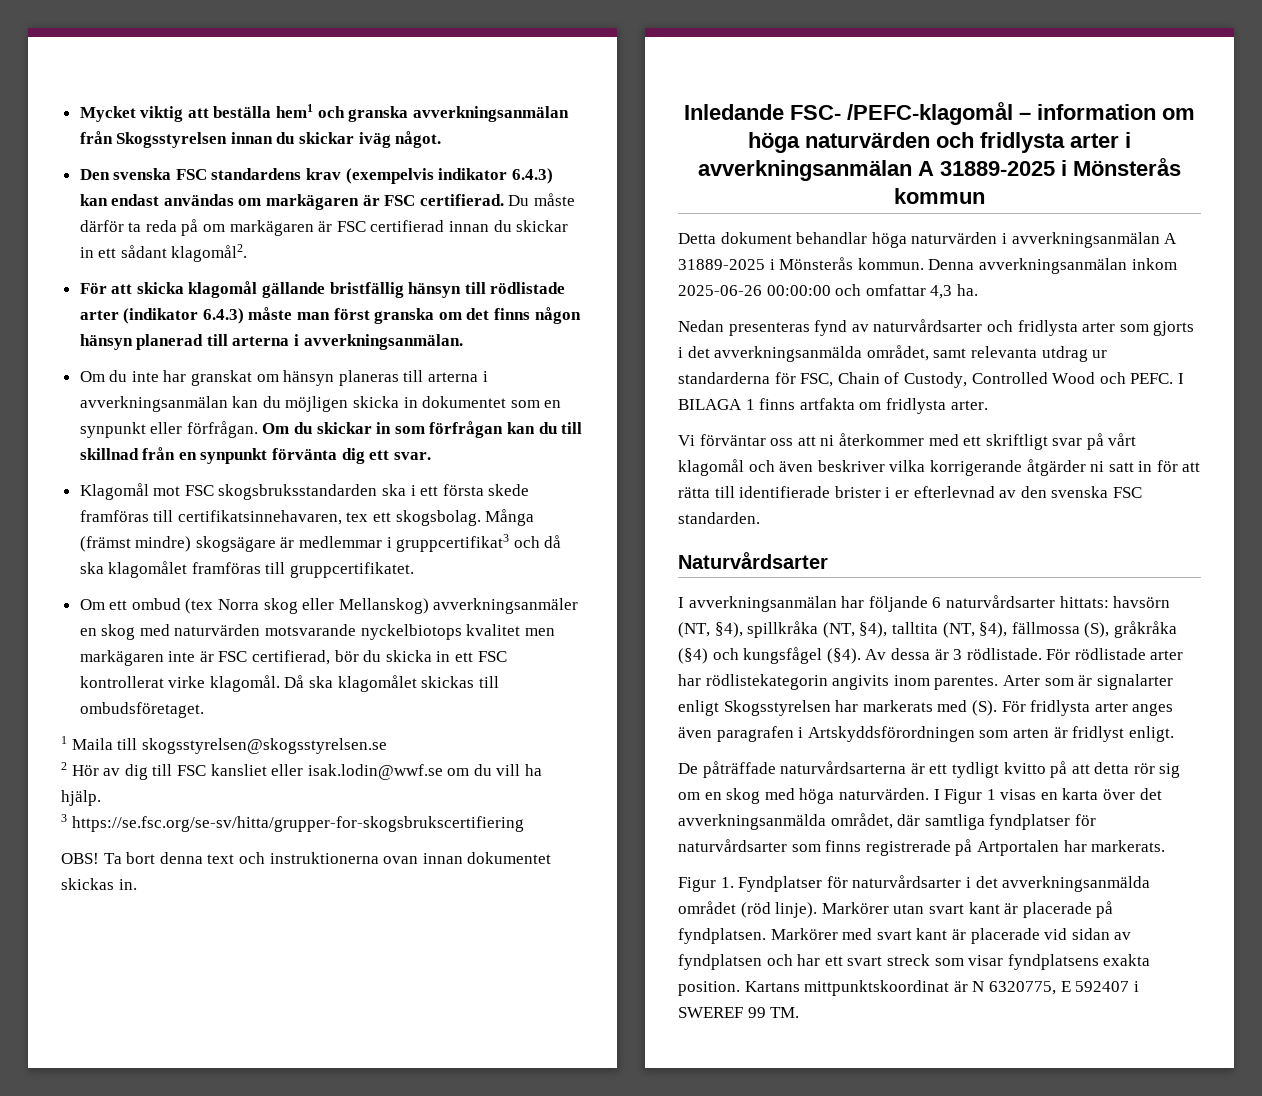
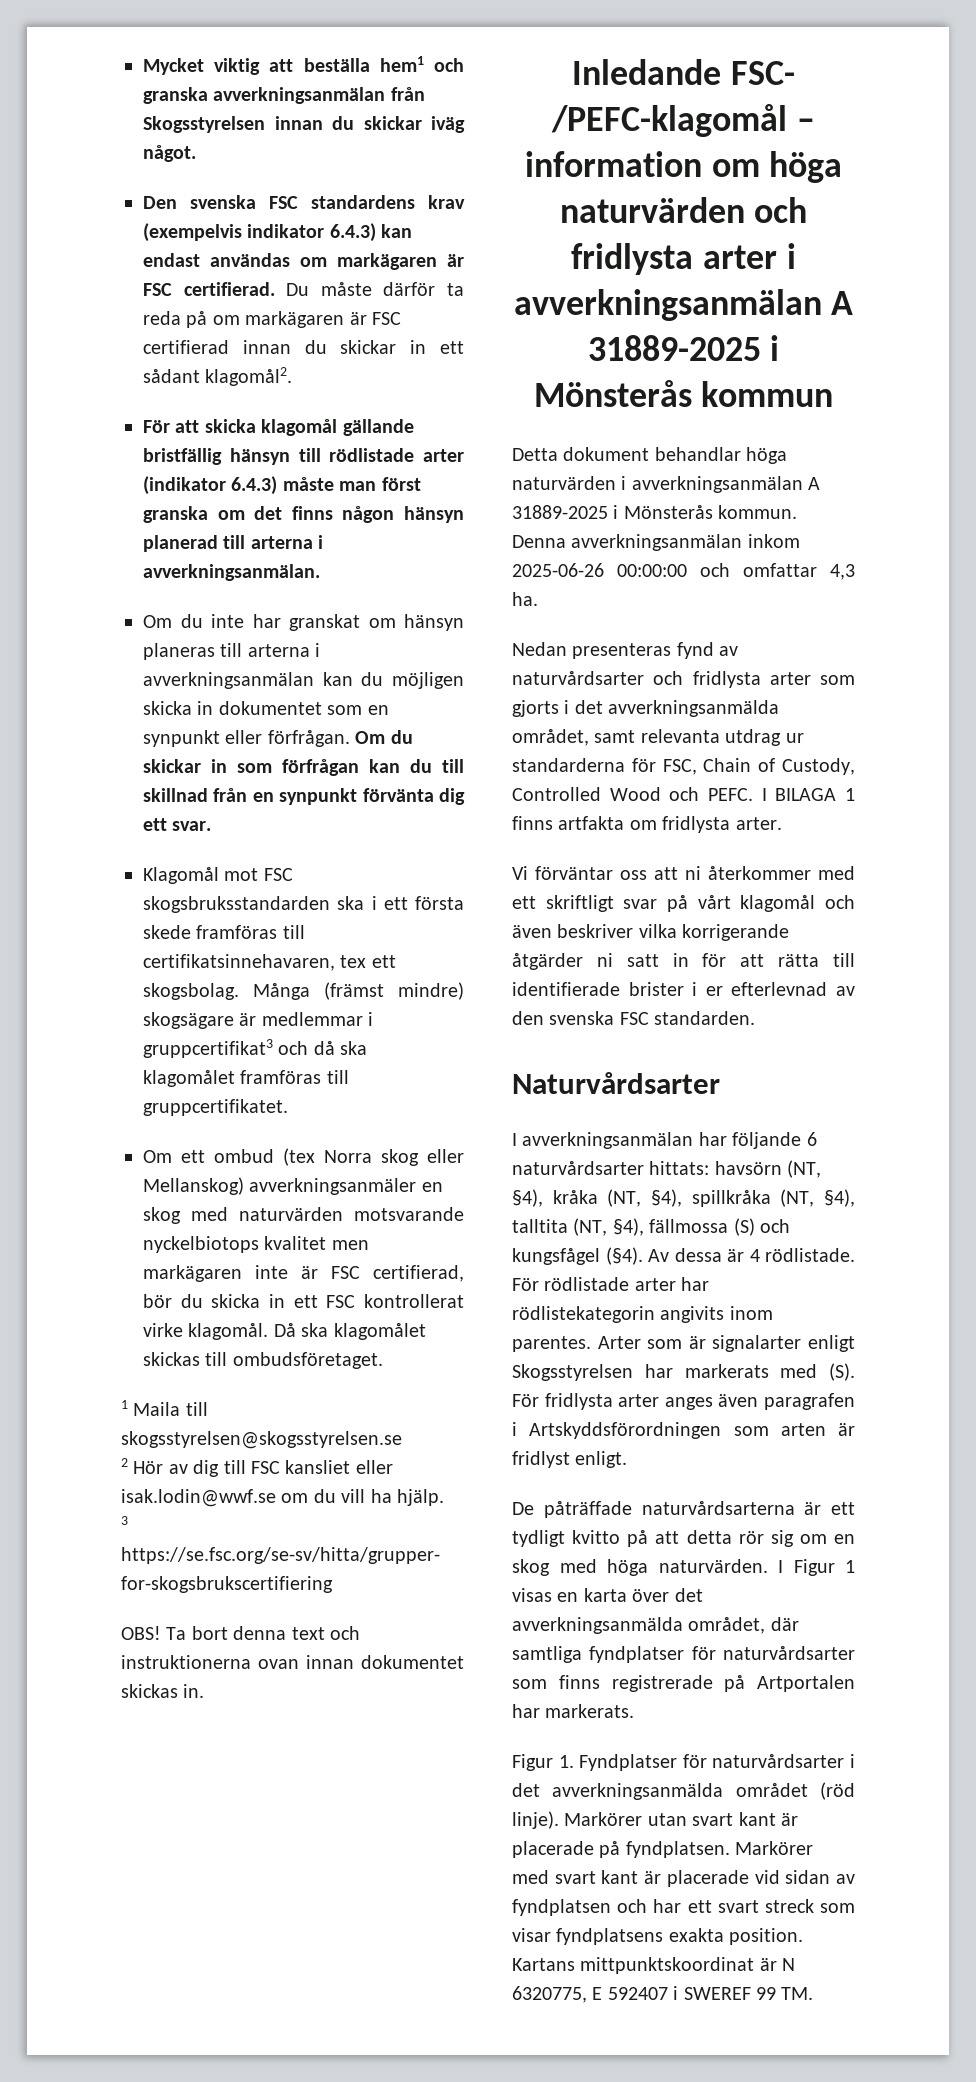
- I avverkningsanmälan har följande 6 naturvårdsarter hittats: havsörn (NT, §4), spillkråka (NT, §4), talltita (NT, §4), fällmossa (S), gråkråka (§4) och kungsfågel (§4).
+ I avverkningsanmälan har följande 6 naturvårdsarter hittats: havsörn (NT, §4), kråka (NT, §4), spillkråka (NT, §4), talltita (NT, §4), fällmossa (S) och kungsfågel (§4).
- Av dessa är 3 rödlistade.
+ Av dessa är 4 rödlistade.

